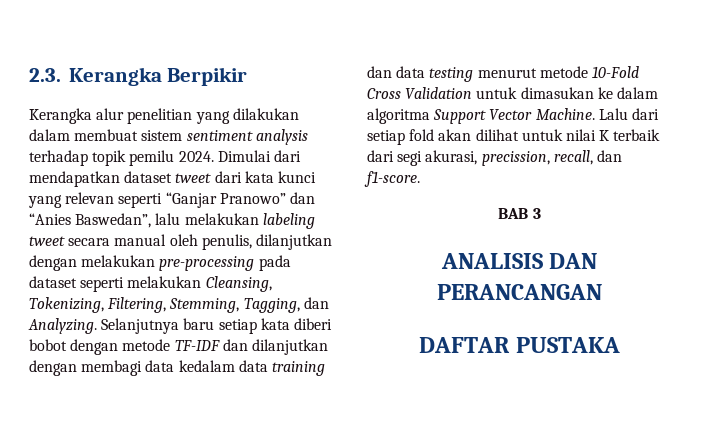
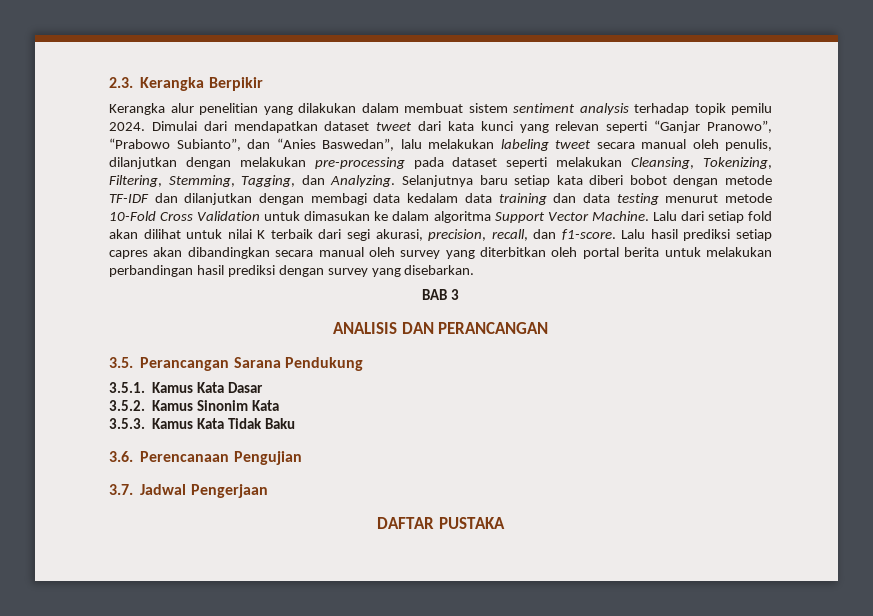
- Dimulai dari mendapatkan dataset tweet dari kata kunci yang relevan seperti “Ganjar Pranowo” dan “Anies Baswedan”, lalu melakukan labeling tweet secara manual oleh penulis, dilanjutkan dengan melakukan pre-processing pada dataset seperti melakukan Cleansing, Tokenizing, Filtering, Stemming, Tagging, dan Analyzing.
+ Dimulai dari mendapatkan dataset tweet dari kata kunci yang relevan seperti “Ganjar Pranowo”, “Prabowo Subianto”, dan “Anies Baswedan”, lalu melakukan labeling tweet secara manual oleh penulis, dilanjutkan dengan melakukan pre-processing pada dataset seperti melakukan Cleansing, Tokenizing, Filtering, Stemming, Tagging, dan Analyzing.
- Lalu dari setiap fold akan dilihat untuk nilai K terbaik dari segi akurasi, precission, recall, dan f1-score.
+ Lalu dari setiap fold akan dilihat untuk nilai K terbaik dari segi akurasi, precision, recall, dan f1-score. Lalu hasil prediksi setiap capres akan dibandingkan secara manual oleh survey yang diterbitkan oleh portal berita untuk melakukan perbandingan hasil prediksi dengan survey yang disebarkan.
+ 3.5. Perancangan Sarana Pendukung
+ 3.5.1. Kamus Kata Dasar
+ 3.5.2. Kamus Sinonim Kata
+ 3.5.3. Kamus Kata Tidak Baku
+ 3.6. Perencanaan Pengujian
+ 3.7. Jadwal Pengerjaan

